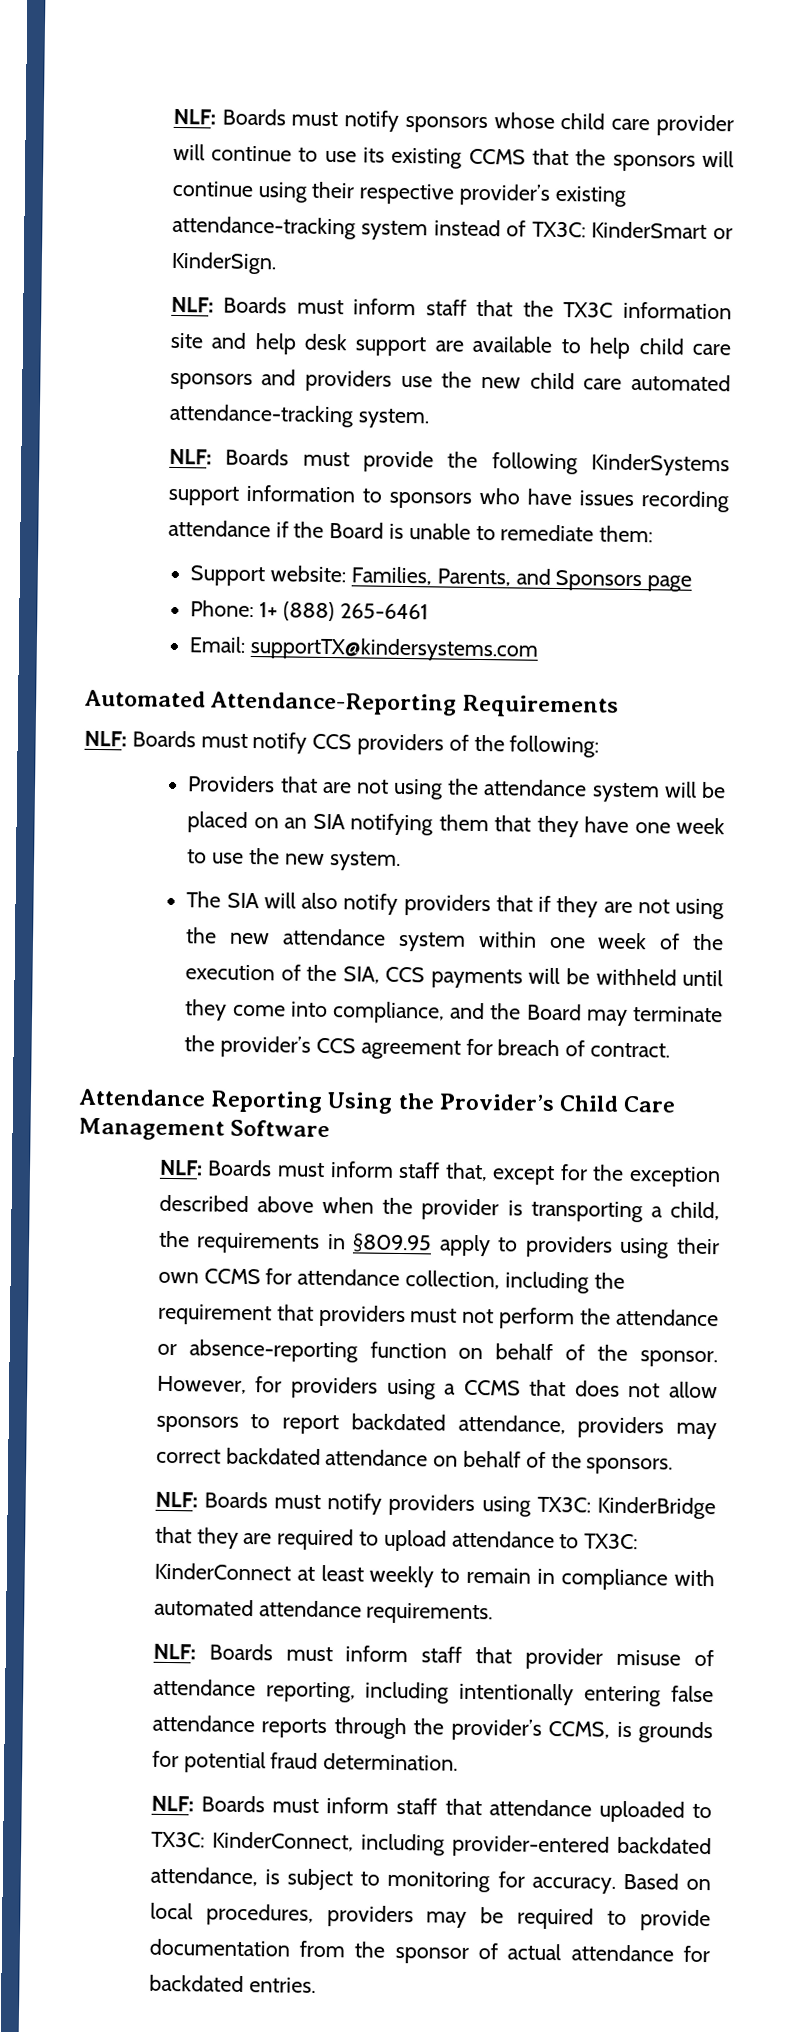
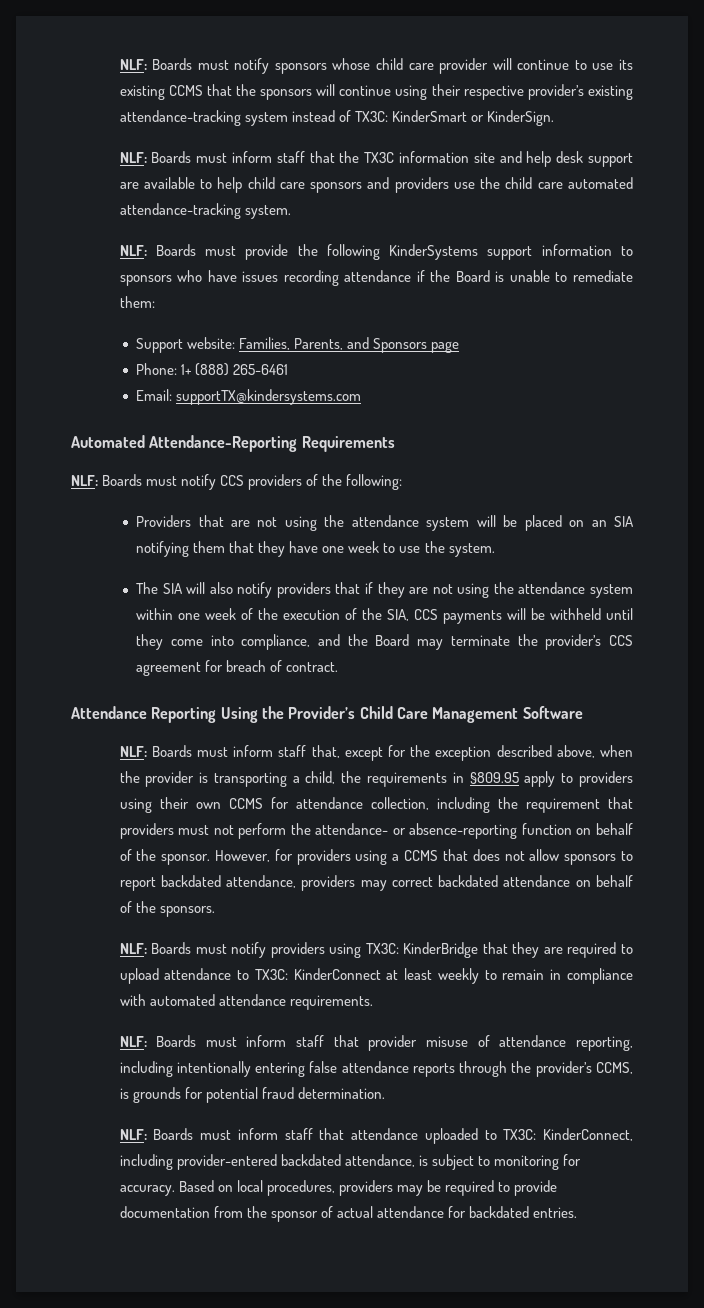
- NLF: Boards must inform staff that the TX3C information site and help desk support are available to help child care sponsors and providers use the new child care automated attendance-tracking system.
+ NLF: Boards must inform staff that the TX3C information site and help desk support are available to help child care sponsors and providers use the child care automated attendance-tracking system.
- Providers that are not using the attendance system will be placed on an SIA notifying them that they have one week to use the new system.
+ Providers that are not using the attendance system will be placed on an SIA notifying them that they have one week to use the system.
- The SIA will also notify providers that if they are not using the new attendance system within one week of the execution of the SIA, CCS payments will be withheld until they come into compliance, and the Board may terminate the provider’s CCS agreement for breach of contract.
+ The SIA will also notify providers that if they are not using the attendance system within one week of the execution of the SIA, CCS payments will be withheld until they come into compliance, and the Board may terminate the provider’s CCS agreement for breach of contract.
- NLF: Boards must inform staff that, except for the exception described above when the provider is transporting a child, the requirements in §809.95 apply to providers using their own CCMS for attendance collection, including the requirement that providers must not perform the attendance or absence-reporting function on behalf of the sponsor.
+ NLF: Boards must inform staff that, except for the exception described above, when the provider is transporting a child, the requirements in §809.95 apply to providers using their own CCMS for attendance collection, including the requirement that providers must not perform the attendance- or absence-reporting function on behalf of the sponsor.

